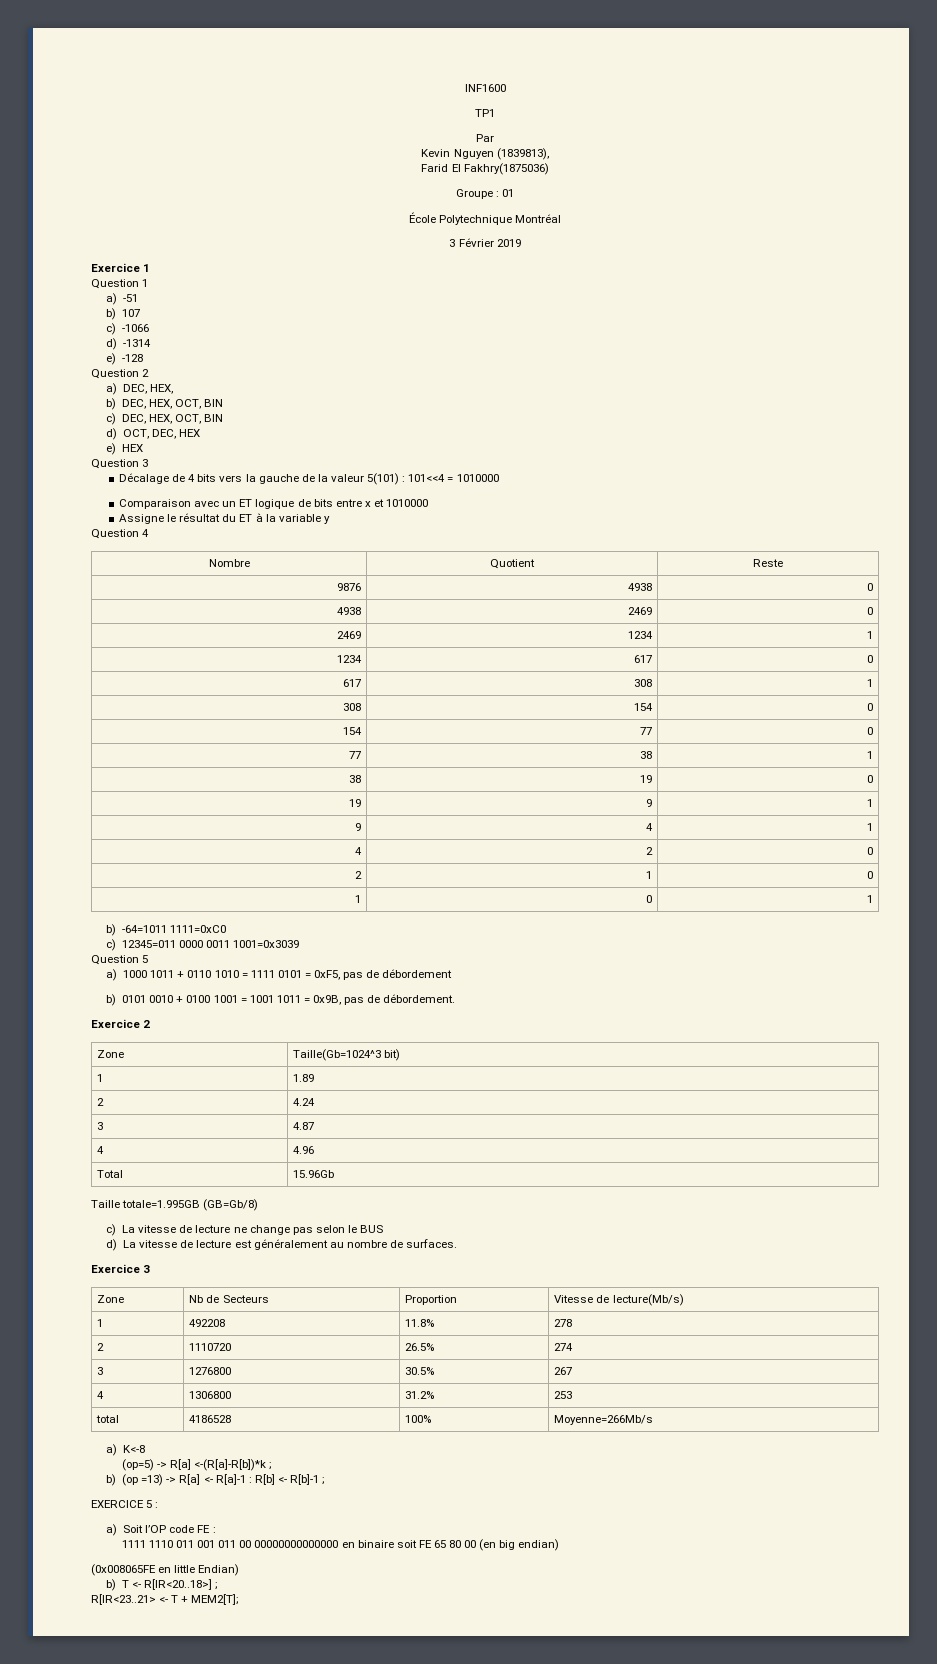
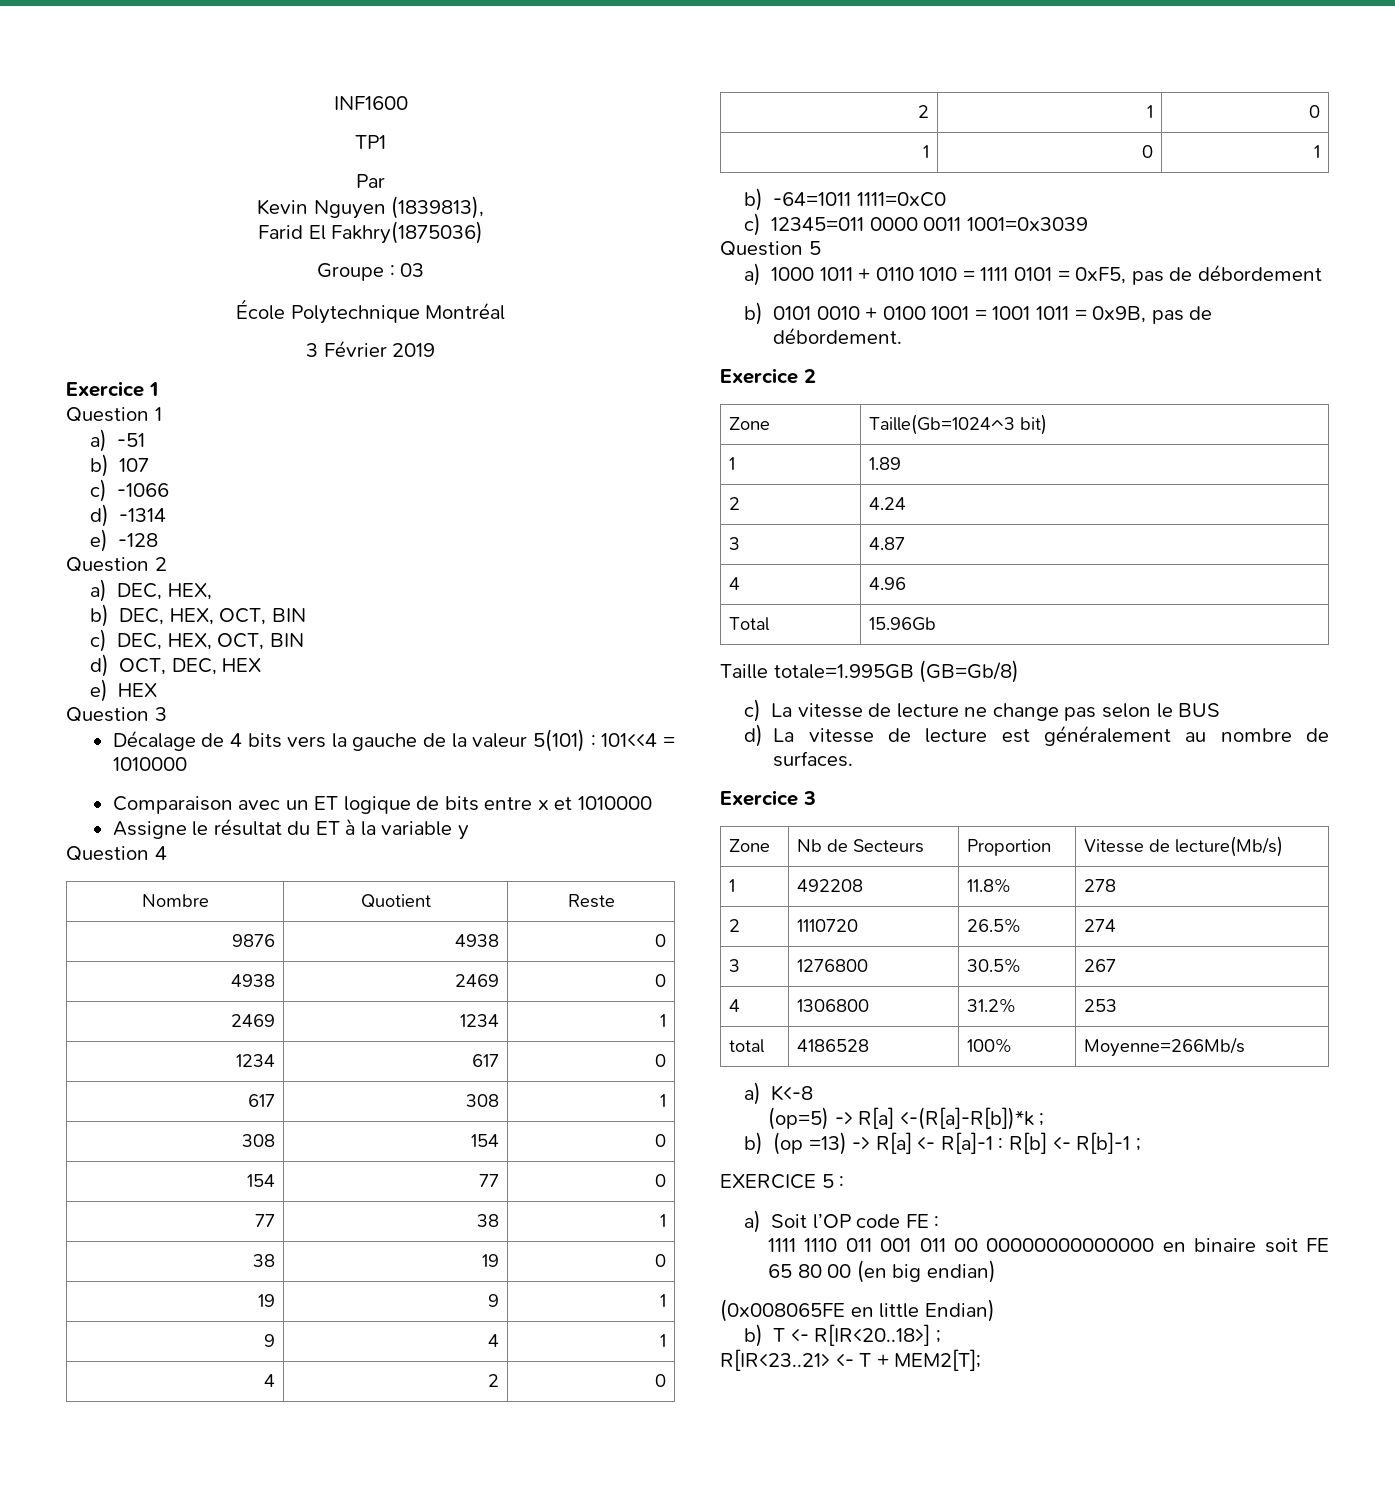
- Groupe : 01
+ Groupe : 03

